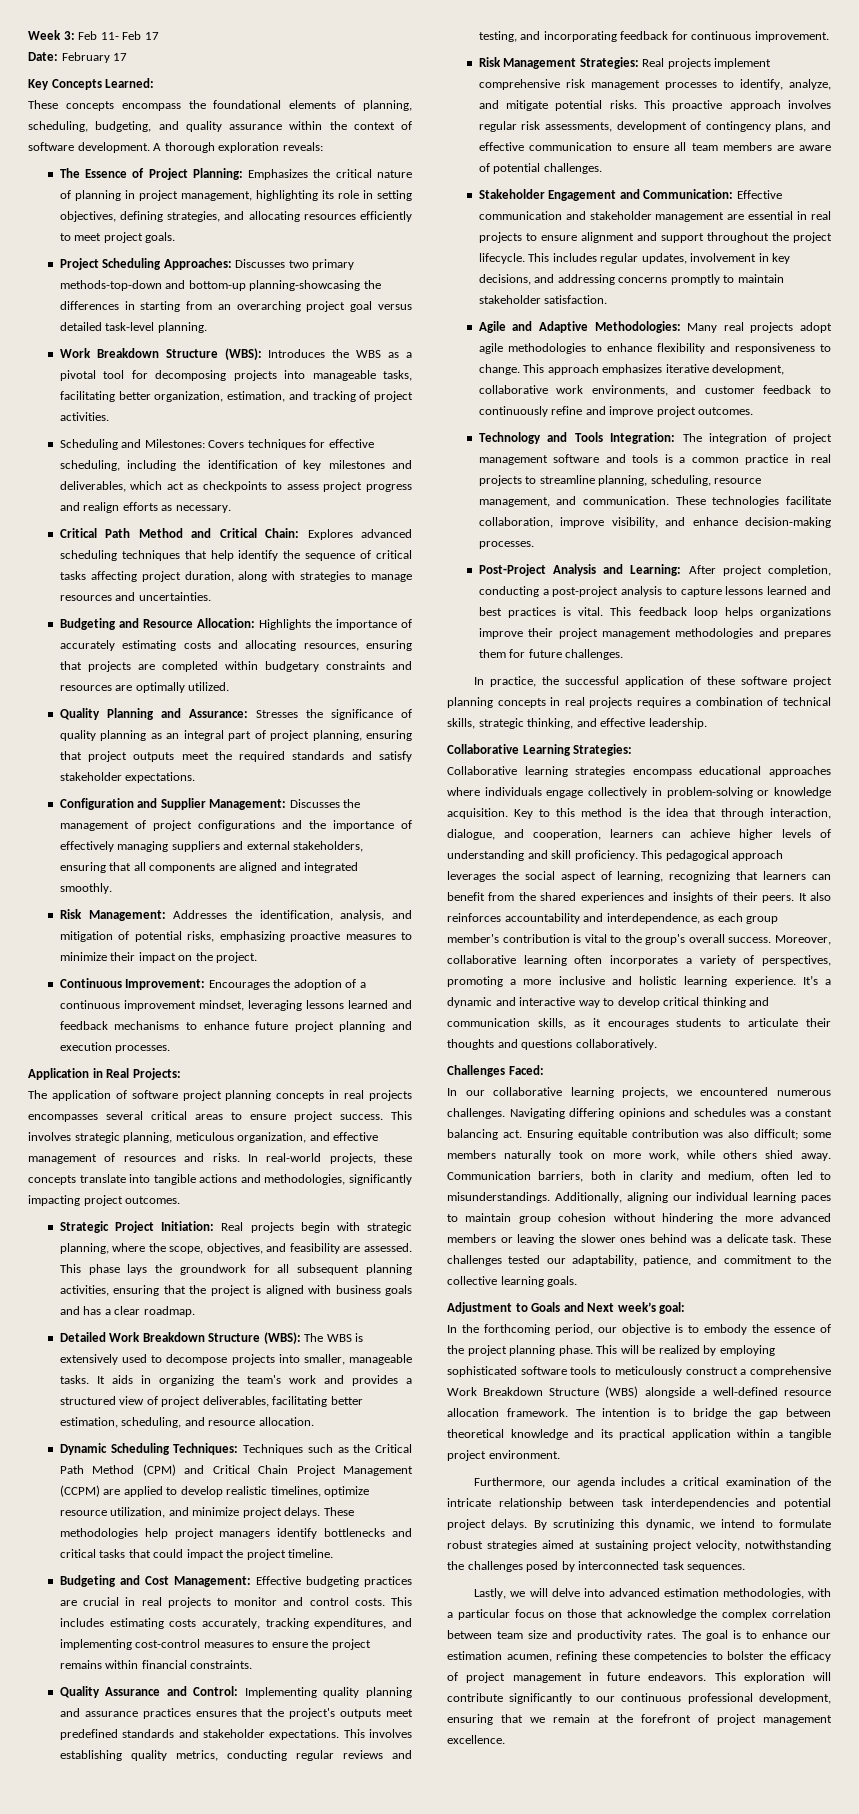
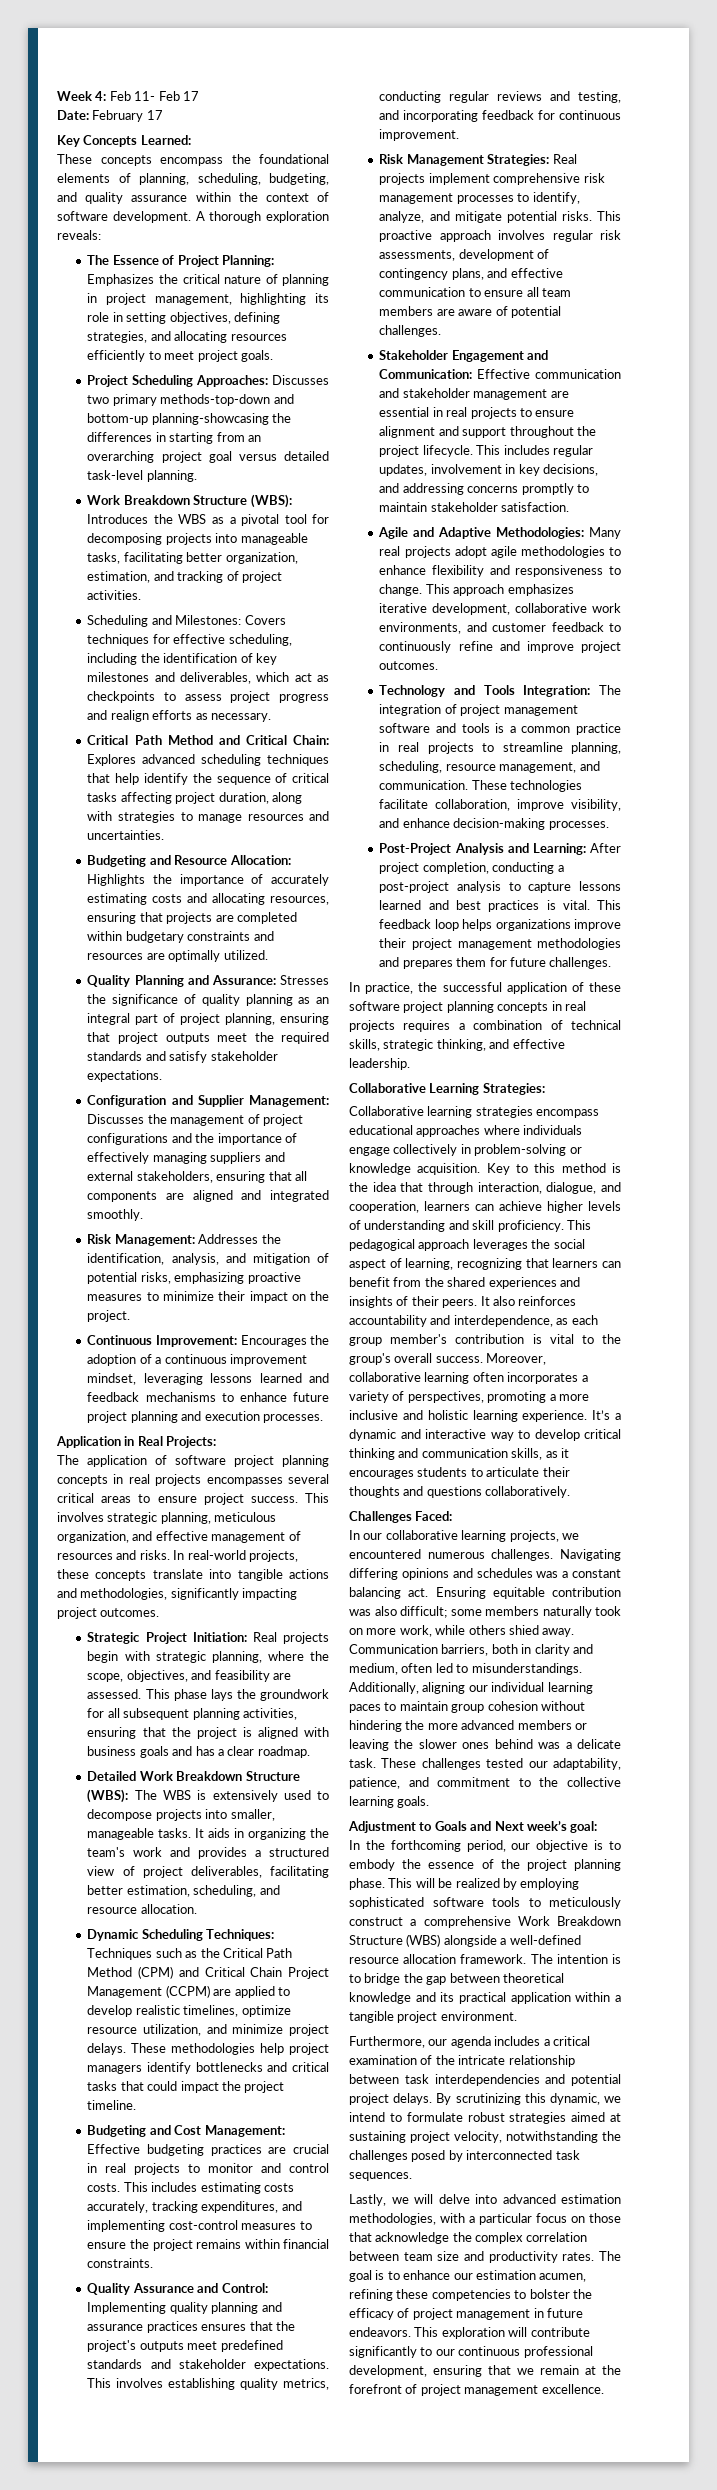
- Week 3: Feb 11- Feb 17
+ Week 4: Feb 11- Feb 17

